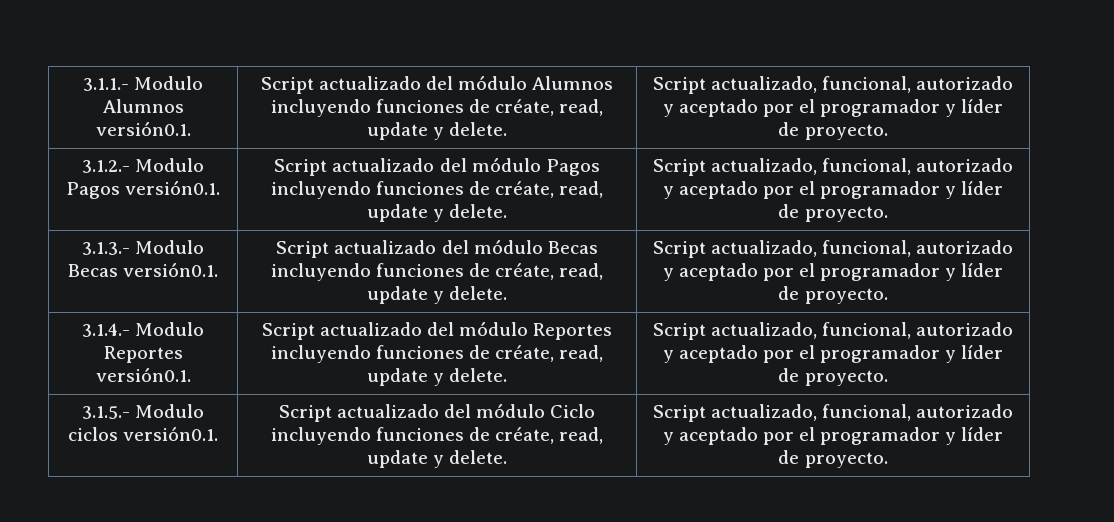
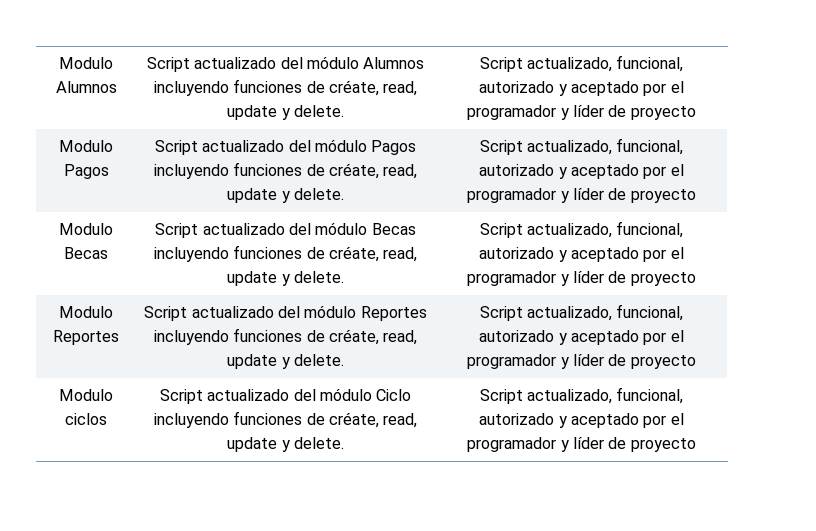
- 3.1.1.- Modulo Alumnos versión0.1. | Script actualizado del módulo Alumnos incluyendo funciones de créate, read, update y delete. | Script actualizado, funcional, autorizado y aceptado por el programador y líder de proyecto.
- 3.1.2.- Modulo Pagos versión0.1. | Script actualizado del módulo Pagos incluyendo funciones de créate, read, update y delete. | Script actualizado, funcional, autorizado y aceptado por el programador y líder de proyecto.
- 3.1.3.- Modulo Becas versión0.1. | Script actualizado del módulo Becas incluyendo funciones de créate, read, update y delete. | Script actualizado, funcional, autorizado y aceptado por el programador y líder de proyecto.
- 3.1.4.- Modulo Reportes versión0.1. | Script actualizado del módulo Reportes incluyendo funciones de créate, read, update y delete. | Script actualizado, funcional, autorizado y aceptado por el programador y líder de proyecto.
- 3.1.5.- Modulo ciclos versión0.1. | Script actualizado del módulo Ciclo incluyendo funciones de créate, read, update y delete. | Script actualizado, funcional, autorizado y aceptado por el programador y líder de proyecto.
+ Modulo Alumnos | Script actualizado del módulo Alumnos incluyendo funciones de créate, read, update y delete. | Script actualizado, funcional, autorizado y aceptado por el programador y líder de proyecto
+ Modulo Pagos | Script actualizado del módulo Pagos incluyendo funciones de créate, read, update y delete. | Script actualizado, funcional, autorizado y aceptado por el programador y líder de proyecto
+ Modulo Becas | Script actualizado del módulo Becas incluyendo funciones de créate, read, update y delete. | Script actualizado, funcional, autorizado y aceptado por el programador y líder de proyecto
+ Modulo Reportes | Script actualizado del módulo Reportes incluyendo funciones de créate, read, update y delete. | Script actualizado, funcional, autorizado y aceptado por el programador y líder de proyecto
+ Modulo ciclos | Script actualizado del módulo Ciclo incluyendo funciones de créate, read, update y delete. | Script actualizado, funcional, autorizado y aceptado por el programador y líder de proyecto

